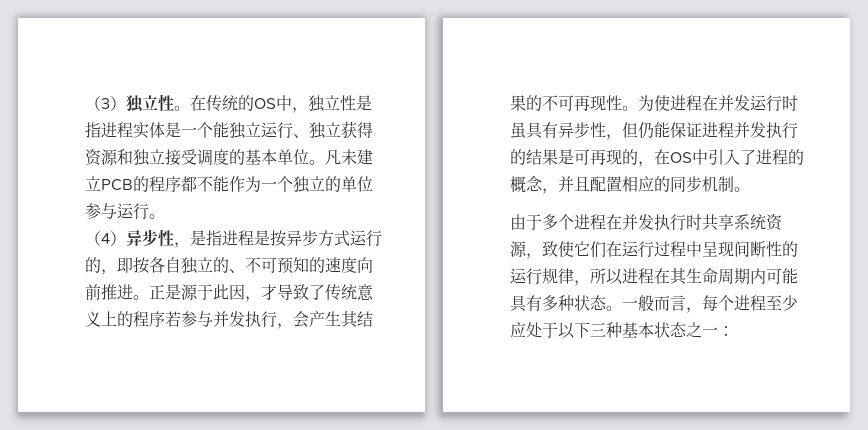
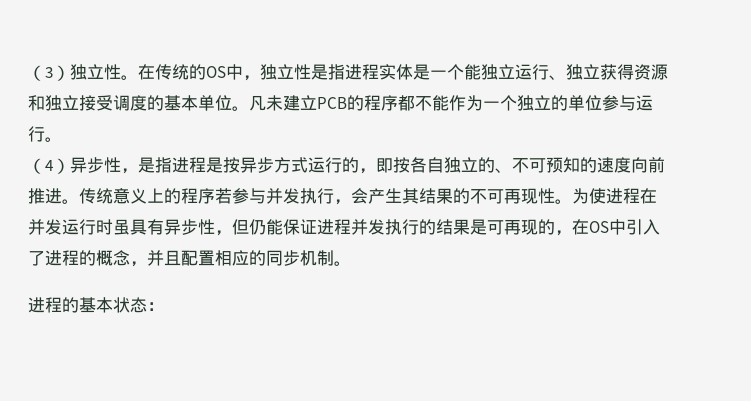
- 正是源于此因，才导致了传统意义上的程序若参与并发执行，会产生其结果的不可再现性。
+ 传统意义上的程序若参与并发执行，会产生其结果的不可再现性。
- 由于多个进程在并发执行时共享系统资源，致使它们在运行过程中呈现间断性的运行规律，所以进程在其生命周期内可能具有多种状态。一般而言，每个进程至少应处于以下三种基本状态之一：
+ 进程的基本状态：

